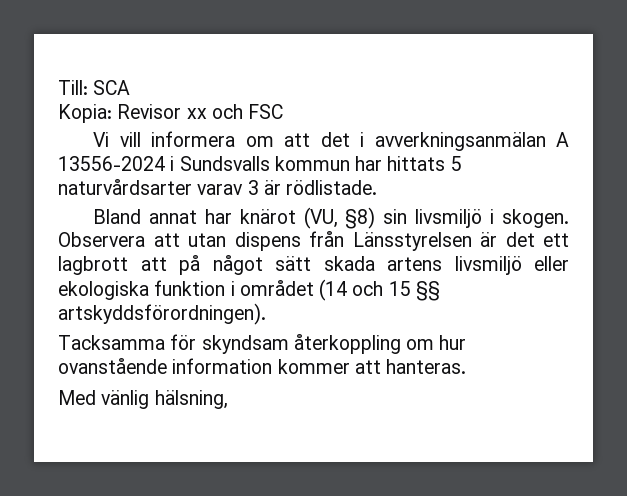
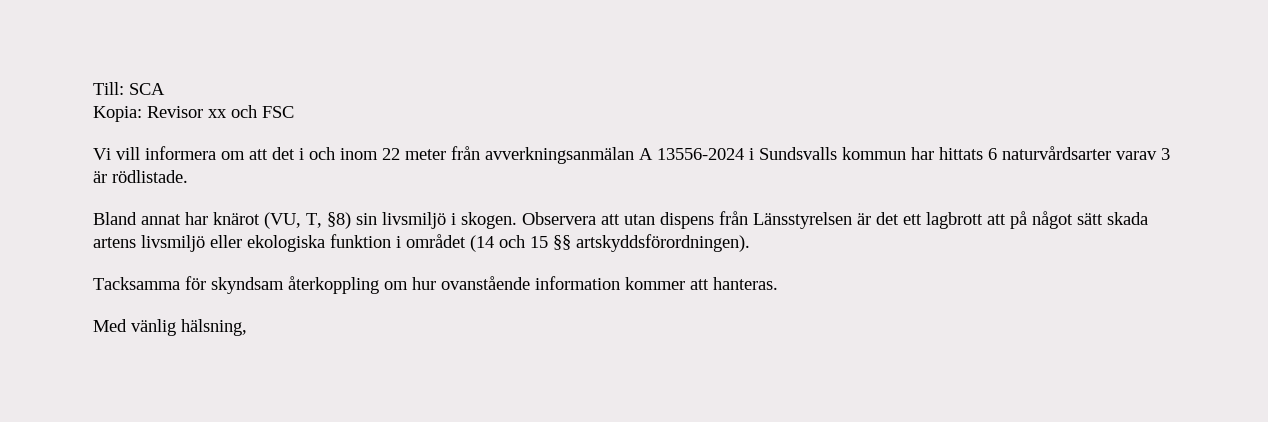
- Vi vill informera om att det i avverkningsanmälan A 13556-2024 i Sundsvalls kommun har hittats 5 naturvårdsarter varav 3 är rödlistade.
+ Vi vill informera om att det i och inom 22 meter från avverkningsanmälan A 13556-2024 i Sundsvalls kommun har hittats 6 naturvårdsarter varav 3 är rödlistade.
- Bland annat har knärot (VU, §8) sin livsmiljö i skogen.
+ Bland annat har knärot (VU, T, §8) sin livsmiljö i skogen.

